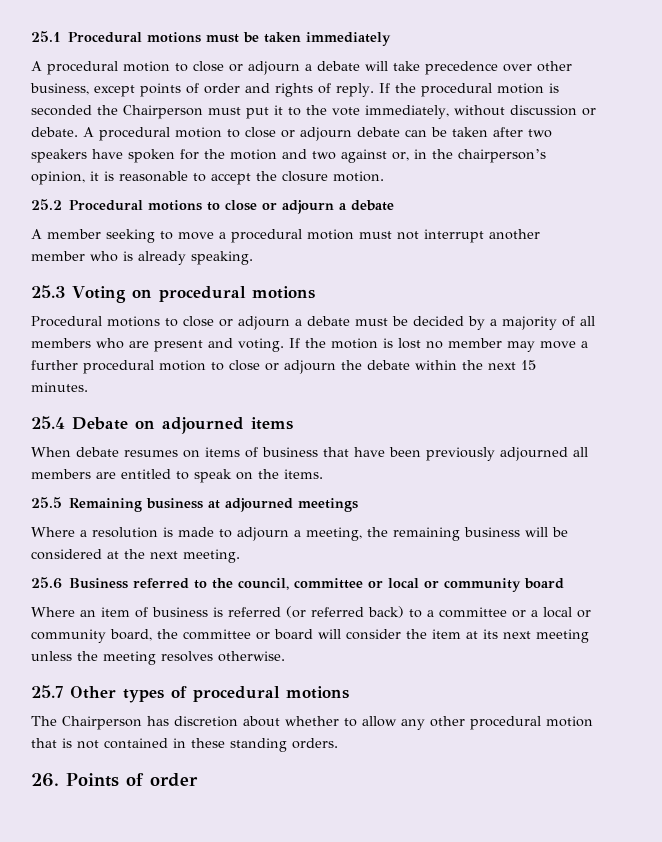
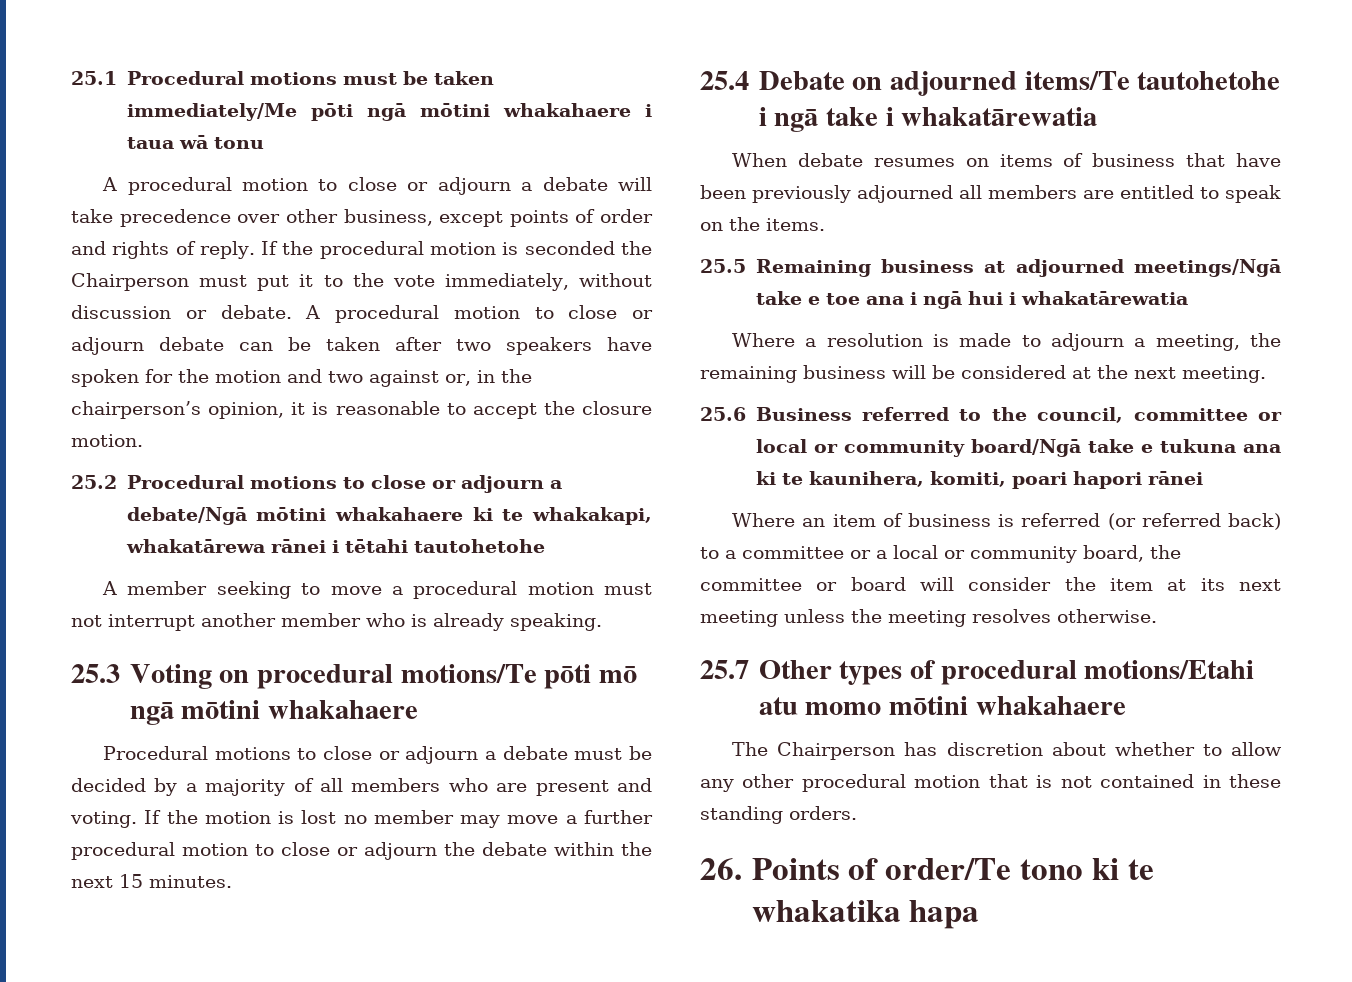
- 25.1 Procedural motions must be taken immediately
+ 25.1 Procedural motions must be taken immediately/Me pōti ngā mōtini whakahaere i taua wā tonu
- 25.2 Procedural motions to close or adjourn a debate
+ 25.2 Procedural motions to close or adjourn a debate/Ngā mōtini whakahaere ki te whakakapi, whakatārewa rānei i tētahi tautohetohe
- 25.3 Voting on procedural motions
+ 25.3 Voting on procedural motions/Te pōti mō ngā mōtini whakahaere
- 25.4 Debate on adjourned items
+ 25.4 Debate on adjourned items/Te tautohetohe i ngā take i whakatārewatia
- 25.5 Remaining business at adjourned meetings
+ 25.5 Remaining business at adjourned meetings/Ngā take e toe ana i ngā hui i whakatārewatia
- 25.6 Business referred to the council, committee or local or community board
+ 25.6 Business referred to the council, committee or local or community board/Ngā take e tukuna ana ki te kaunihera, komiti, poari hapori rānei
- 25.7 Other types of procedural motions
+ 25.7 Other types of procedural motions/Etahi atu momo mōtini whakahaere
- 26. Points of order
+ 26. Points of order/Te tono ki te whakatika hapa

